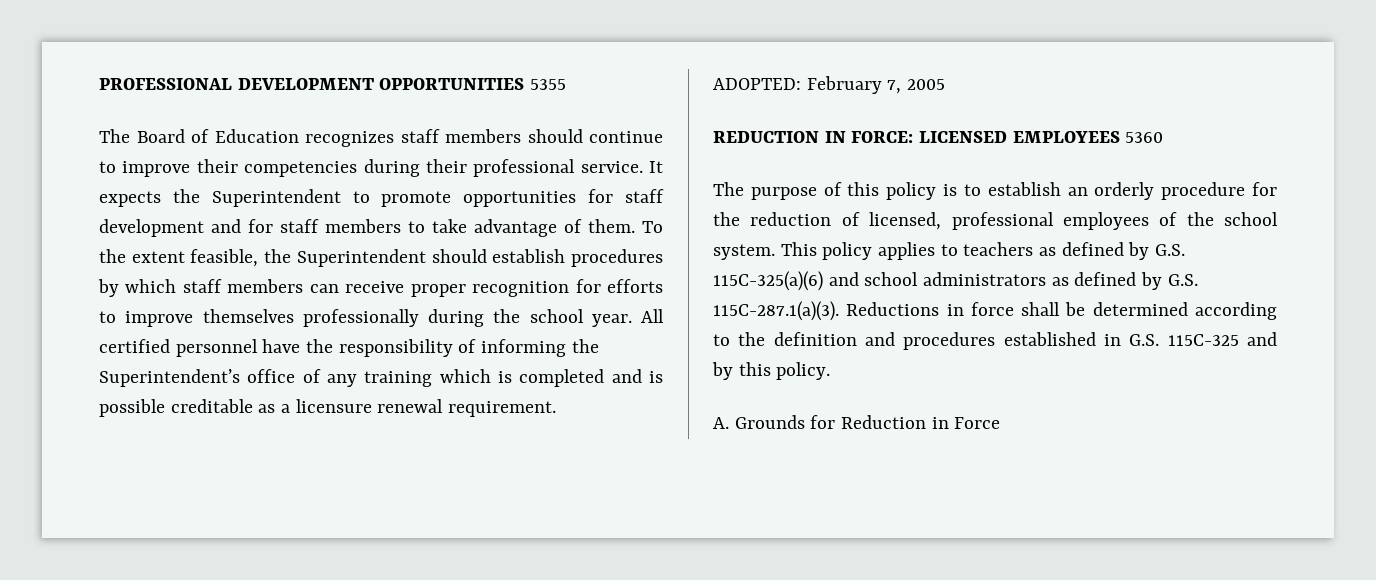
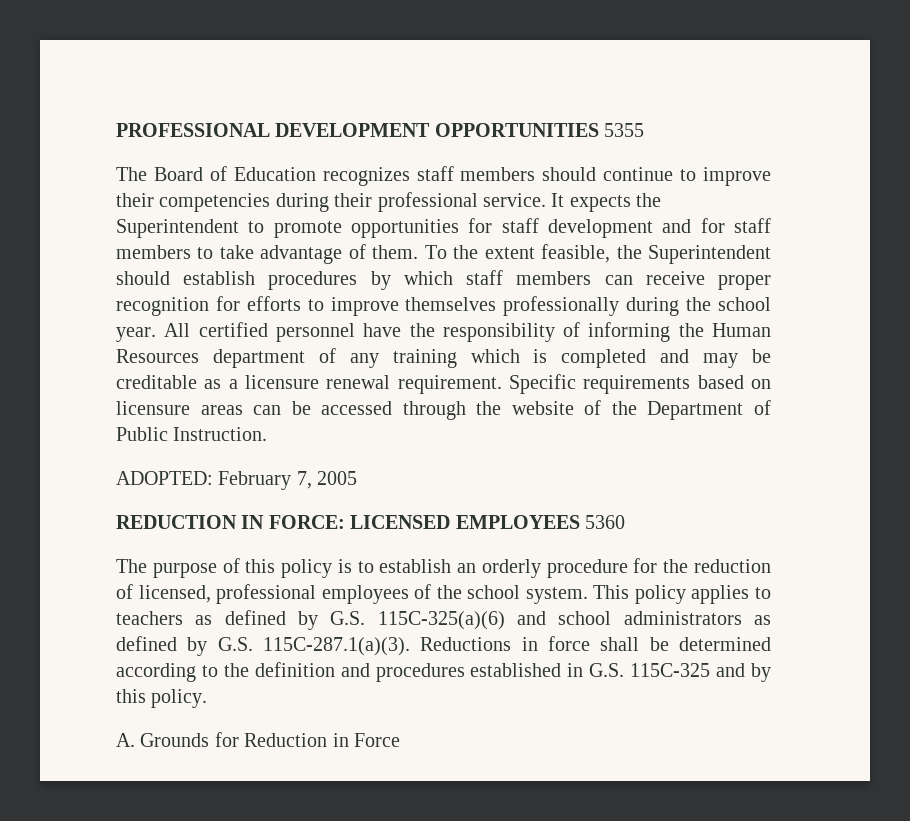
- All certified personnel have the responsibility of informing the Superintendent’s office of any training which is completed and is possible creditable as a licensure renewal requirement.
+ All certified personnel have the responsibility of informing the Human Resources department of any training which is completed and may be creditable as a licensure renewal requirement. Specific requirements based on licensure areas can be accessed through the website of the Department of Public Instruction.

